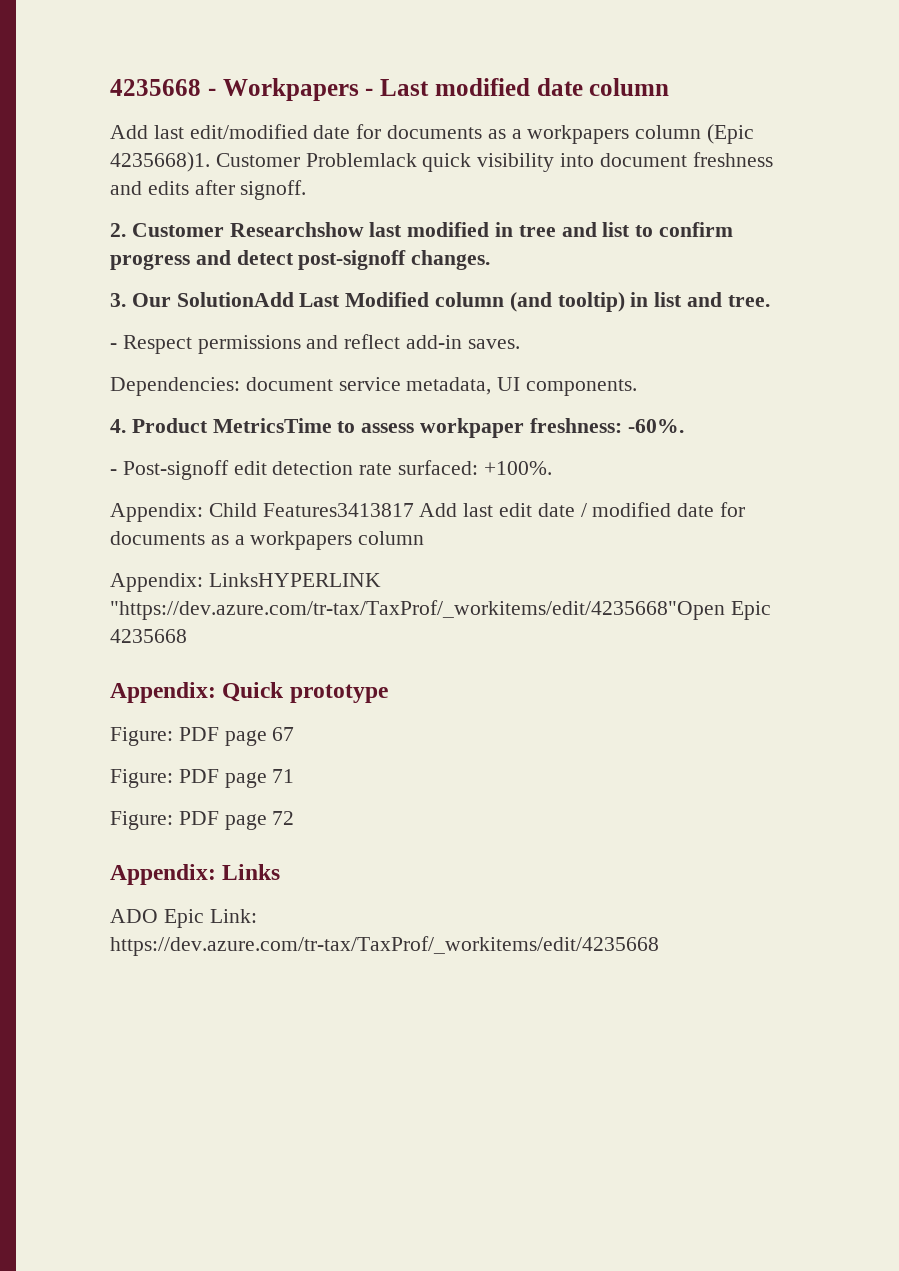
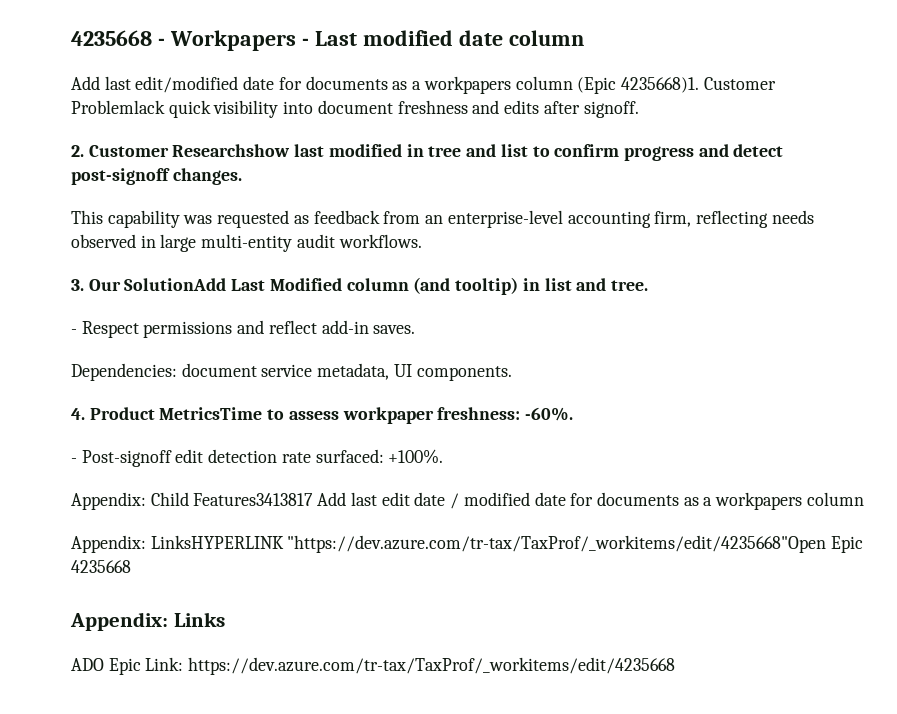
+ This capability was requested as feedback from an enterprise-level accounting firm, reflecting needs observed in large multi-entity audit workflows.
- Appendix: Quick prototype
- Figure: PDF page 67
- Figure: PDF page 71
- Figure: PDF page 72

